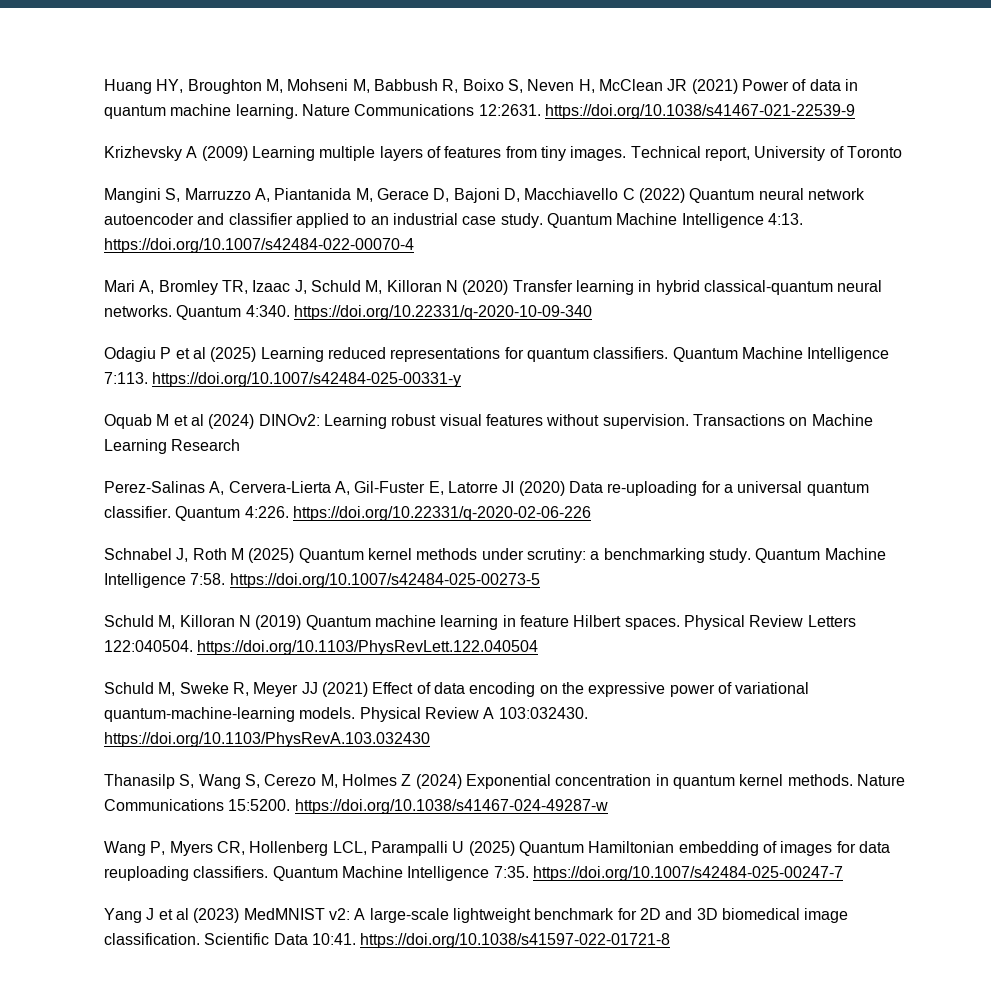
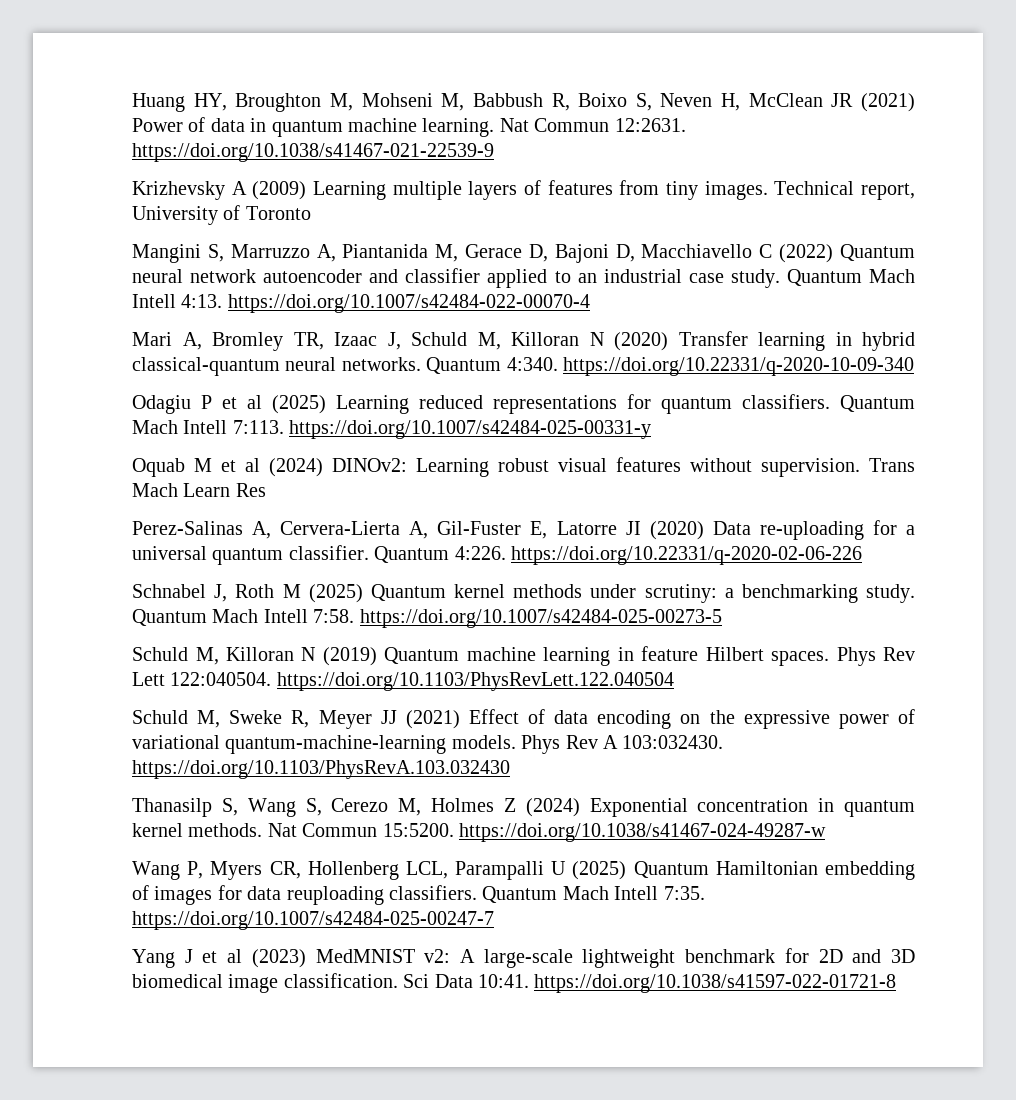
- Nature Communications 12:2631. https://doi.org/10.1038/s41467-021-22539-9
+ Nat Commun 12:2631. https://doi.org/10.1038/s41467-021-22539-9
- Quantum Machine Intelligence 4:13. https://doi.org/10.1007/s42484-022-00070-4
+ Quantum Mach Intell 4:13. https://doi.org/10.1007/s42484-022-00070-4
- Quantum Machine Intelligence 7:113. https://doi.org/10.1007/s42484-025-00331-y
+ Quantum Mach Intell 7:113. https://doi.org/10.1007/s42484-025-00331-y
- Transactions on Machine Learning Research
+ Trans Mach Learn Res
- Quantum Machine Intelligence 7:58. https://doi.org/10.1007/s42484-025-00273-5
+ Quantum Mach Intell 7:58. https://doi.org/10.1007/s42484-025-00273-5
- Physical Review Letters 122:040504. https://doi.org/10.1103/PhysRevLett.122.040504
+ Phys Rev Lett 122:040504. https://doi.org/10.1103/PhysRevLett.122.040504
- Physical Review A 103:032430. https://doi.org/10.1103/PhysRevA.103.032430
+ Phys Rev A 103:032430. https://doi.org/10.1103/PhysRevA.103.032430
- Nature Communications 15:5200. https://doi.org/10.1038/s41467-024-49287-w
+ Nat Commun 15:5200. https://doi.org/10.1038/s41467-024-49287-w
- Quantum Machine Intelligence 7:35. https://doi.org/10.1007/s42484-025-00247-7
+ Quantum Mach Intell 7:35. https://doi.org/10.1007/s42484-025-00247-7
- Scientific Data 10:41. https://doi.org/10.1038/s41597-022-01721-8
+ Sci Data 10:41. https://doi.org/10.1038/s41597-022-01721-8

